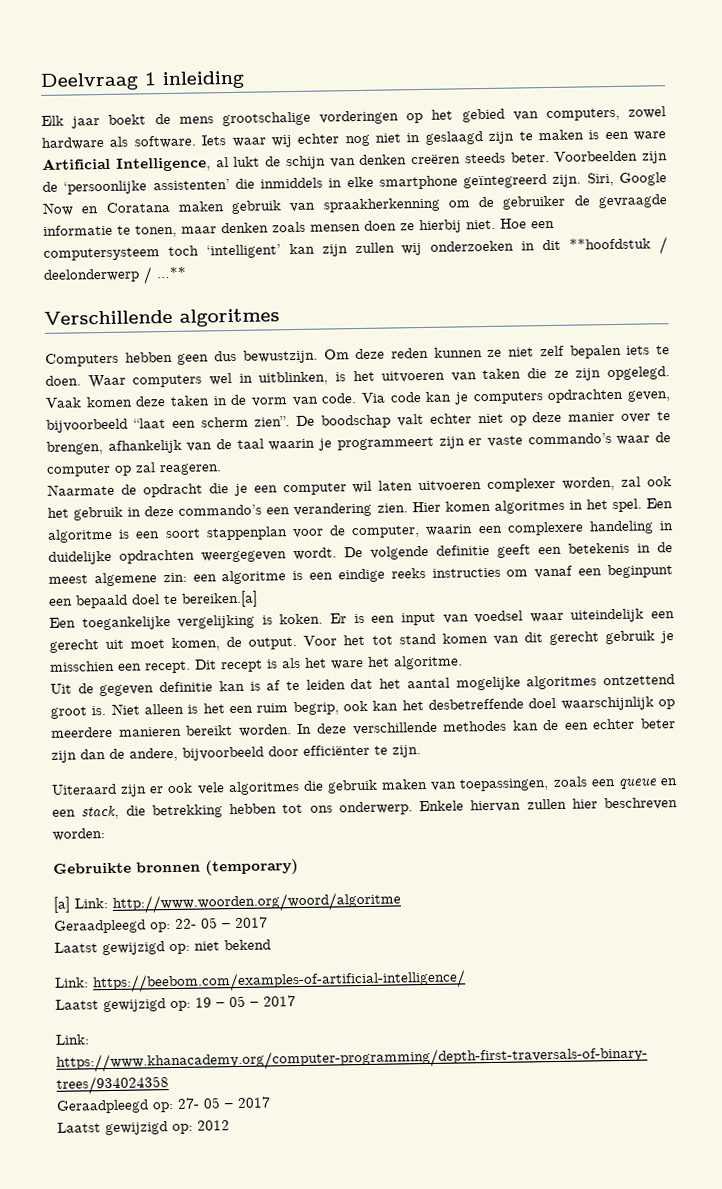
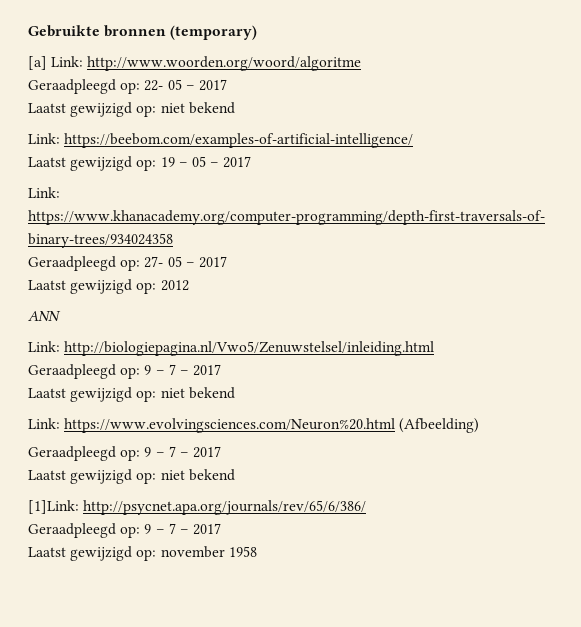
- Deelvraag 1 inleiding
- Elk jaar boekt de mens grootschalige vorderingen op het gebied van computers, zowel hardware als software. Iets waar wij echter nog niet in geslaagd zijn te maken is een ware Artificial Intelligence, al lukt de schijn van denken creëren steeds beter. Voorbeelden zijn de ‘persoonlijke assistenten’ die inmiddels in elke smartphone geïntegreerd zijn. Siri, Google Now en Coratana maken gebruik van spraakherkenning om de gebruiker de gevraagde informatie te tonen, maar denken zoals mensen doen ze hierbij niet. Hoe een computersysteem toch ‘intelligent’ kan zijn zullen wij onderzoeken in dit **hoofdstuk / deelonderwerp / …**
- Verschillende algoritmes
- Computers hebben geen dus bewustzijn. Om deze reden kunnen ze niet zelf bepalen iets te doen. Waar computers wel in uitblinken, is het uitvoeren van taken die ze zijn opgelegd. Vaak komen deze taken in de vorm van code. Via code kan je computers opdrachten geven, bijvoorbeeld “laat een scherm zien”. De boodschap valt echter niet op deze manier over te brengen, afhankelijk van de taal waarin je programmeert zijn er vaste commando’s waar de computer op zal reageren.
- Naarmate de opdracht die je een computer wil laten uitvoeren complexer worden, zal ook het gebruik in deze commando’s een verandering zien. Hier komen algoritmes in het spel. Een algoritme is een soort stappenplan voor de computer, waarin een complexere handeling in duidelijke opdrachten weergegeven wordt. De volgende definitie geeft een betekenis in de meest algemene zin: een algoritme is een eindige reeks instructies om vanaf een beginpunt een bepaald doel te bereiken.[a]
- Een toegankelijke vergelijking is koken. Er is een input van voedsel waar uiteindelijk een gerecht uit moet komen, de output. Voor het tot stand komen van dit gerecht gebruik je misschien een recept. Dit recept is als het ware het algoritme.
- Uit de gegeven definitie kan is af te leiden dat het aantal mogelijke algoritmes ontzettend groot is. Niet alleen is het een ruim begrip, ook kan het desbetreffende doel waarschijnlijk op meerdere manieren bereikt worden. In deze verschillende methodes kan de een echter beter zijn dan de andere, bijvoorbeeld door efficiënter te zijn.
- Uiteraard zijn er ook vele algoritmes die gebruik maken van toepassingen, zoals een queue en een stack, die betrekking hebben tot ons onderwerp. Enkele hiervan zullen hier beschreven worden:
+ ANN
+ Link: http://biologiepagina.nl/Vwo5/Zenuwstelsel/inleiding.html
+ Geraadpleegd op: 9 – 7 – 2017
+ Laatst gewijzigd op: niet bekend
+ Link: https://www.evolvingsciences.com/Neuron%20.html (Afbeelding)
+ Geraadpleegd op: 9 – 7 – 2017
+ Laatst gewijzigd op: niet bekend
+ [1]Link: http://psycnet.apa.org/journals/rev/65/6/386/
+ Geraadpleegd op: 9 – 7 – 2017
+ Laatst gewijzigd op: november 1958

